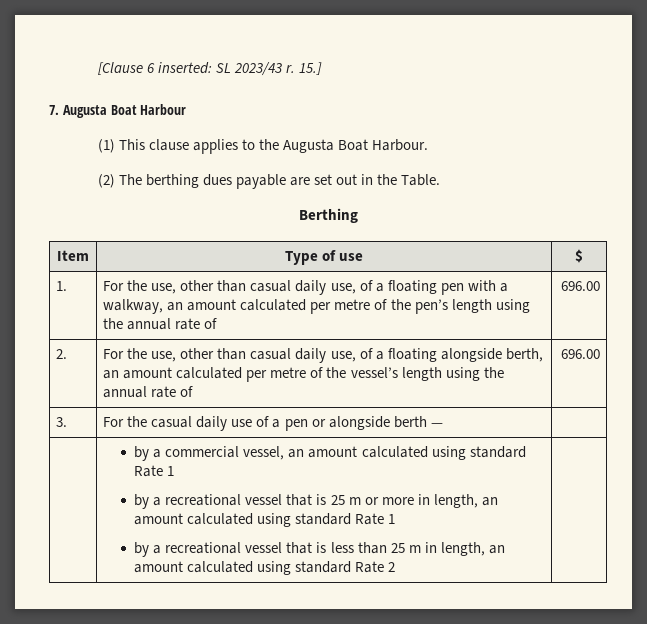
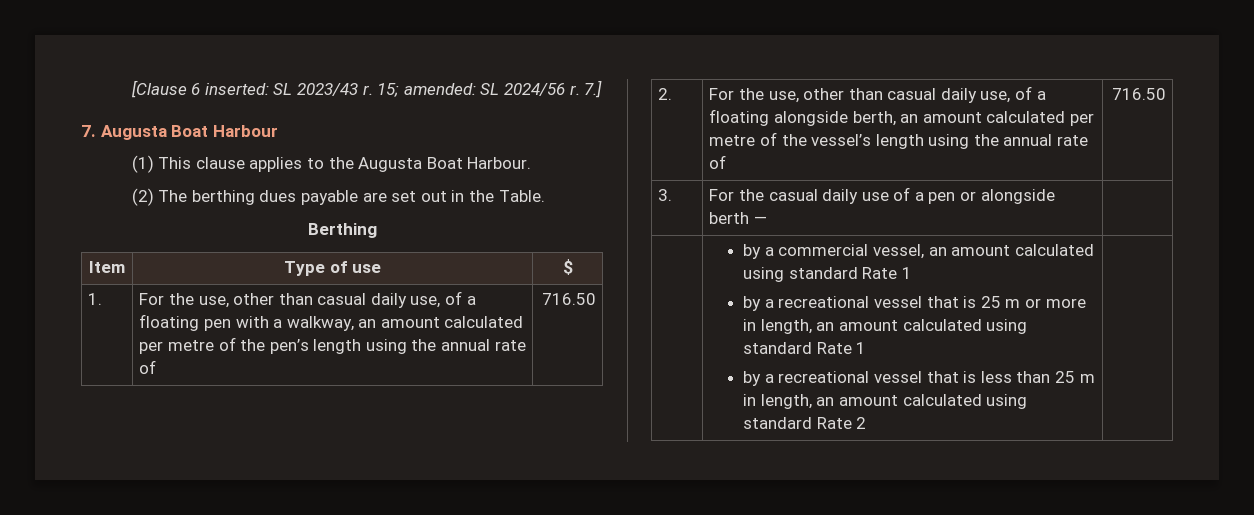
- 15.]
+ 15; amended: SL 2024/56 r. 7.]
- 1. | For the use, other than casual daily use, of a floating pen with a walkway, an amount calculated per metre of the pen’s length using the annual rate of | 696.00
+ 1. | For the use, other than casual daily use, of a floating pen with a walkway, an amount calculated per metre of the pen’s length using the annual rate of | 716.50
- 2. | For the use, other than casual daily use, of a floating alongside berth, an amount calculated per metre of the vessel’s length using the annual rate of | 696.00
+ 2. | For the use, other than casual daily use, of a floating alongside berth, an amount calculated per metre of the vessel’s length using the annual rate of | 716.50

